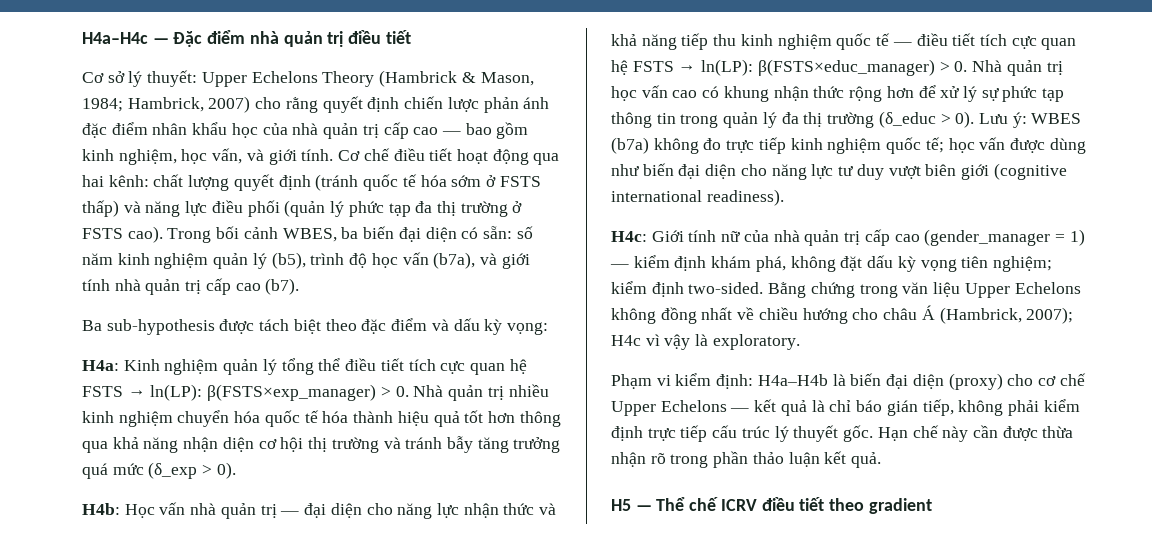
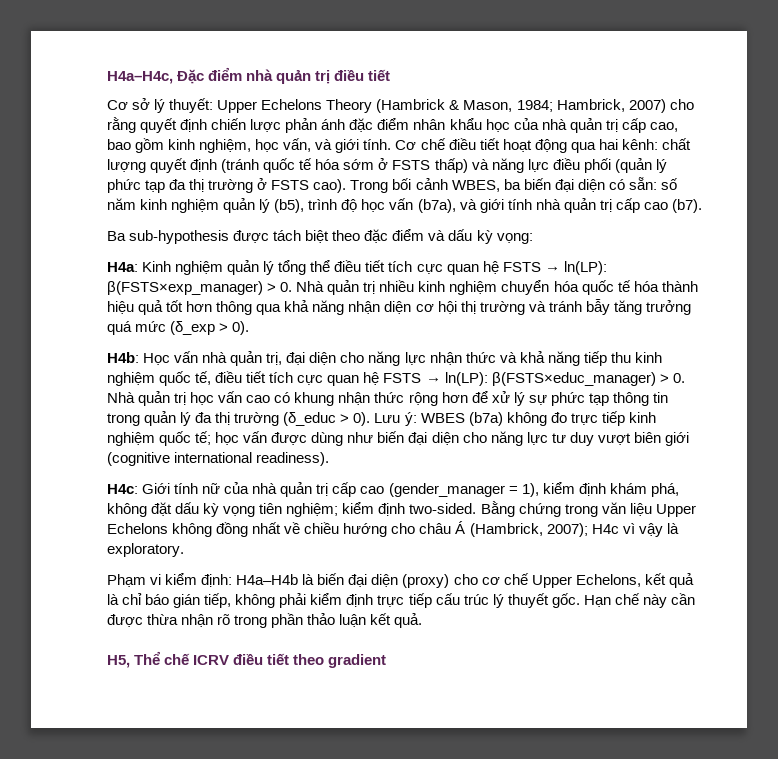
- H4a–H4c — Đặc điểm nhà quản trị điều tiết
+ H4a–H4c, Đặc điểm nhà quản trị điều tiết
- Cơ sở lý thuyết: Upper Echelons Theory (Hambrick & Mason, 1984; Hambrick, 2007) cho rằng quyết định chiến lược phản ánh đặc điểm nhân khẩu học của nhà quản trị cấp cao — bao gồm kinh nghiệm, học vấn, và giới tính.
+ Cơ sở lý thuyết: Upper Echelons Theory (Hambrick & Mason, 1984; Hambrick, 2007) cho rằng quyết định chiến lược phản ánh đặc điểm nhân khẩu học của nhà quản trị cấp cao, bao gồm kinh nghiệm, học vấn, và giới tính.
- Học vấn nhà quản trị — đại diện cho năng lực nhận thức và khả năng tiếp thu kinh nghiệm quốc tế — điều tiết tích cực quan hệ FSTS → ln(LP):
+ Học vấn nhà quản trị, đại diện cho năng lực nhận thức và khả năng tiếp thu kinh nghiệm quốc tế, điều tiết tích cực quan hệ FSTS → ln(LP):
- H4c: Giới tính nữ của nhà quản trị cấp cao (gender_manager = 1) — kiểm định khám phá, không đặt dấu kỳ vọng tiên nghiệm; kiểm định two-sided.
+ H4c: Giới tính nữ của nhà quản trị cấp cao (gender_manager = 1), kiểm định khám phá, không đặt dấu kỳ vọng tiên nghiệm; kiểm định two-sided.
- Phạm vi kiểm định: H4a–H4b là biến đại diện (proxy) cho cơ chế Upper Echelons — kết quả là chỉ báo gián tiếp, không phải kiểm định trực tiếp cấu trúc lý thuyết gốc.
+ Phạm vi kiểm định: H4a–H4b là biến đại diện (proxy) cho cơ chế Upper Echelons, kết quả là chỉ báo gián tiếp, không phải kiểm định trực tiếp cấu trúc lý thuyết gốc.
- H5 — Thể chế ICRV điều tiết theo gradient
+ H5, Thể chế ICRV điều tiết theo gradient

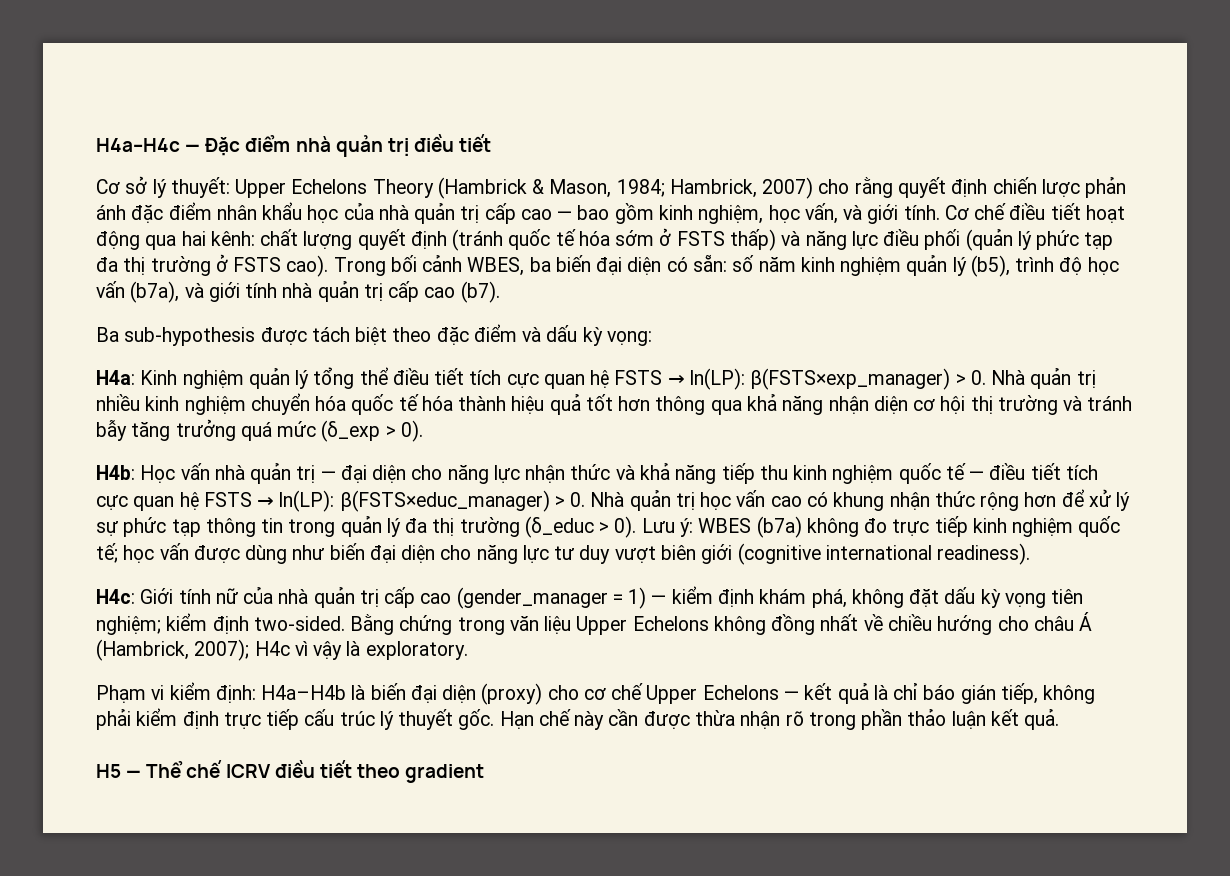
- H4a–H4c, Đặc điểm nhà quản trị điều tiết
+ H4a–H4c — Đặc điểm nhà quản trị điều tiết
- Cơ sở lý thuyết: Upper Echelons Theory (Hambrick & Mason, 1984; Hambrick, 2007) cho rằng quyết định chiến lược phản ánh đặc điểm nhân khẩu học của nhà quản trị cấp cao, bao gồm kinh nghiệm, học vấn, và giới tính.
+ Cơ sở lý thuyết: Upper Echelons Theory (Hambrick & Mason, 1984; Hambrick, 2007) cho rằng quyết định chiến lược phản ánh đặc điểm nhân khẩu học của nhà quản trị cấp cao — bao gồm kinh nghiệm, học vấn, và giới tính.
- Học vấn nhà quản trị, đại diện cho năng lực nhận thức và khả năng tiếp thu kinh nghiệm quốc tế, điều tiết tích cực quan hệ FSTS → ln(LP):
+ Học vấn nhà quản trị — đại diện cho năng lực nhận thức và khả năng tiếp thu kinh nghiệm quốc tế — điều tiết tích cực quan hệ FSTS → ln(LP):
- H4c: Giới tính nữ của nhà quản trị cấp cao (gender_manager = 1), kiểm định khám phá, không đặt dấu kỳ vọng tiên nghiệm; kiểm định two-sided.
+ H4c: Giới tính nữ của nhà quản trị cấp cao (gender_manager = 1) — kiểm định khám phá, không đặt dấu kỳ vọng tiên nghiệm; kiểm định two-sided.
- Phạm vi kiểm định: H4a–H4b là biến đại diện (proxy) cho cơ chế Upper Echelons, kết quả là chỉ báo gián tiếp, không phải kiểm định trực tiếp cấu trúc lý thuyết gốc.
+ Phạm vi kiểm định: H4a–H4b là biến đại diện (proxy) cho cơ chế Upper Echelons — kết quả là chỉ báo gián tiếp, không phải kiểm định trực tiếp cấu trúc lý thuyết gốc.
- H5, Thể chế ICRV điều tiết theo gradient
+ H5 — Thể chế ICRV điều tiết theo gradient

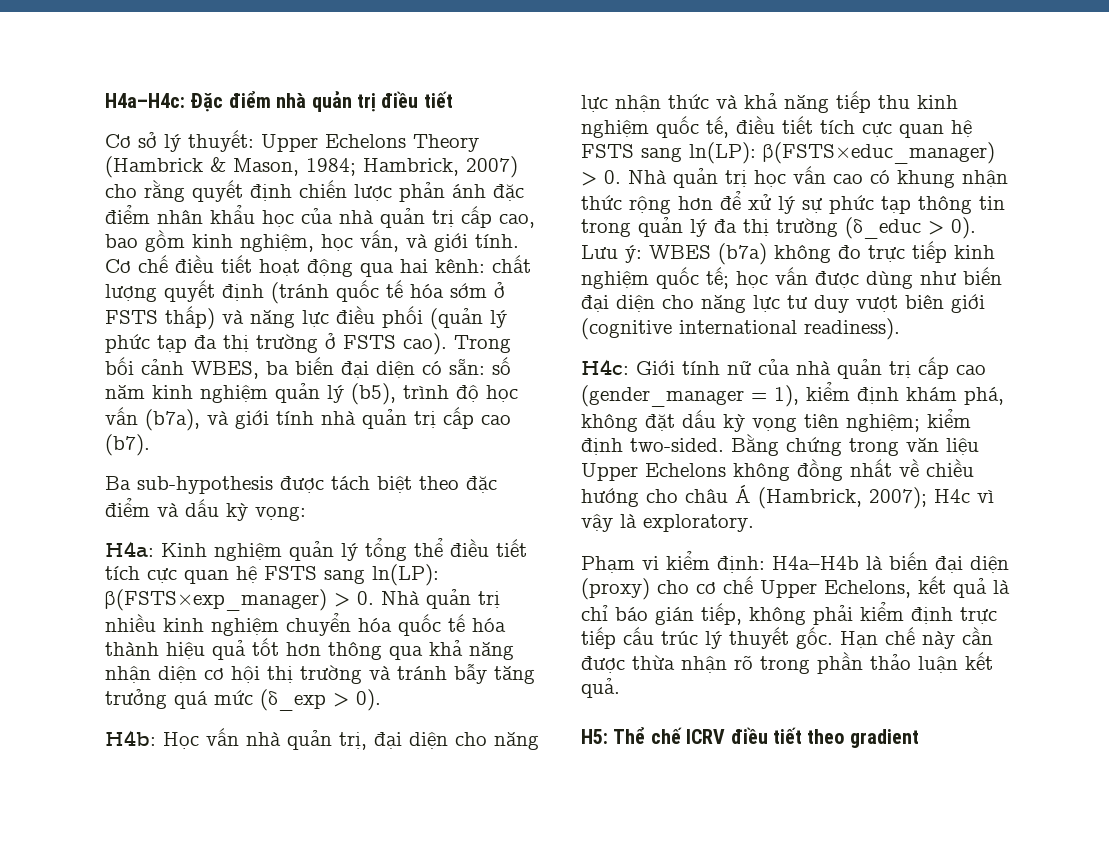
- H4a–H4c — Đặc điểm nhà quản trị điều tiết
+ H4a–H4c: Đặc điểm nhà quản trị điều tiết
- Cơ sở lý thuyết: Upper Echelons Theory (Hambrick & Mason, 1984; Hambrick, 2007) cho rằng quyết định chiến lược phản ánh đặc điểm nhân khẩu học của nhà quản trị cấp cao — bao gồm kinh nghiệm, học vấn, và giới tính.
+ Cơ sở lý thuyết: Upper Echelons Theory (Hambrick & Mason, 1984; Hambrick, 2007) cho rằng quyết định chiến lược phản ánh đặc điểm nhân khẩu học của nhà quản trị cấp cao, bao gồm kinh nghiệm, học vấn, và giới tính.
- H4a: Kinh nghiệm quản lý tổng thể điều tiết tích cực quan hệ FSTS → ln(LP): β(FSTS×exp_manager) > 0. Nhà quản trị nhiều kinh nghiệm chuyển hóa quốc tế hóa thành hiệu quả tốt hơn thông qua khả năng nhận diện cơ hội thị trường và tránh bẫy tăng trưởng quá mức (δ_exp > 0).
+ H4a: Kinh nghiệm quản lý tổng thể điều tiết tích cực quan hệ FSTS sang ln(LP): β(FSTS×exp_manager) > 0. Nhà quản trị nhiều kinh nghiệm chuyển hóa quốc tế hóa thành hiệu quả tốt hơn thông qua khả năng nhận diện cơ hội thị trường và tránh bẫy tăng trưởng quá mức (δ_exp > 0).
- H4b: Học vấn nhà quản trị — đại diện cho năng lực nhận thức và khả năng tiếp thu kinh nghiệm quốc tế — điều tiết tích cực quan hệ FSTS → ln(LP): β(FSTS×educ_manager) > 0. Nhà quản trị học vấn cao có khung nhận thức rộng hơn để xử lý sự phức tạp thông tin trong quản lý đa thị trường (δ_educ > 0).
+ H4b: Học vấn nhà quản trị, đại diện cho năng lực nhận thức và khả năng tiếp thu kinh nghiệm quốc tế, điều tiết tích cực quan hệ FSTS sang ln(LP): β(FSTS×educ_manager) > 0. Nhà quản trị học vấn cao có khung nhận thức rộng hơn để xử lý sự phức tạp thông tin trong quản lý đa thị trường (δ_educ > 0).
- H4c: Giới tính nữ của nhà quản trị cấp cao (gender_manager = 1) — kiểm định khám phá, không đặt dấu kỳ vọng tiên nghiệm; kiểm định two-sided.
+ H4c: Giới tính nữ của nhà quản trị cấp cao (gender_manager = 1), kiểm định khám phá, không đặt dấu kỳ vọng tiên nghiệm; kiểm định two-sided.
- Phạm vi kiểm định: H4a–H4b là biến đại diện (proxy) cho cơ chế Upper Echelons — kết quả là chỉ báo gián tiếp, không phải kiểm định trực tiếp cấu trúc lý thuyết gốc.
+ Phạm vi kiểm định: H4a–H4b là biến đại diện (proxy) cho cơ chế Upper Echelons, kết quả là chỉ báo gián tiếp, không phải kiểm định trực tiếp cấu trúc lý thuyết gốc.
- H5 — Thể chế ICRV điều tiết theo gradient
+ H5: Thể chế ICRV điều tiết theo gradient

